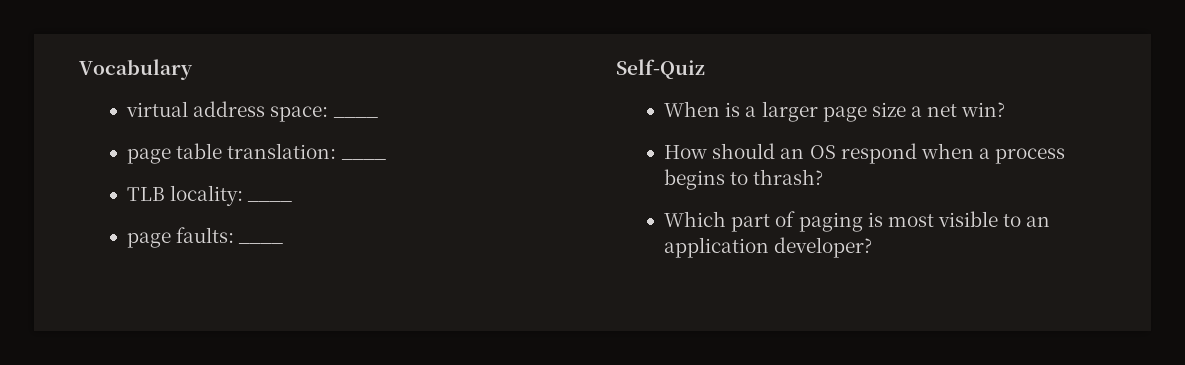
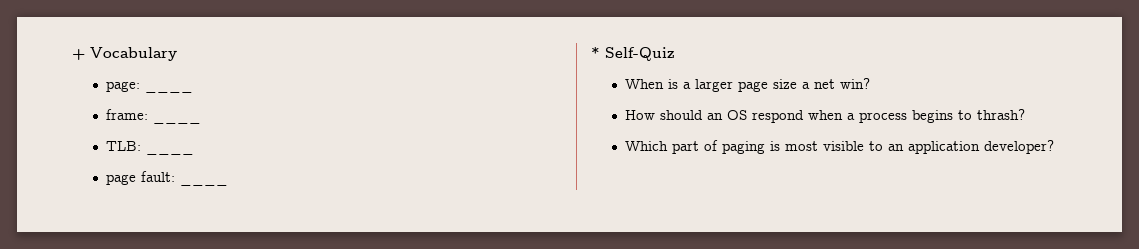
- Vocabulary
+ + Vocabulary
- virtual address space: ____
- page table translation: ____
- TLB locality: ____
- page faults: ____
- Self-Quiz
+ page: ____
+ frame: ____
+ TLB: ____
+ page fault: ____
+ * Self-Quiz

